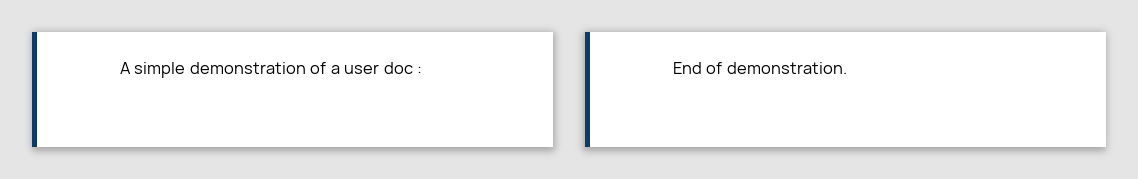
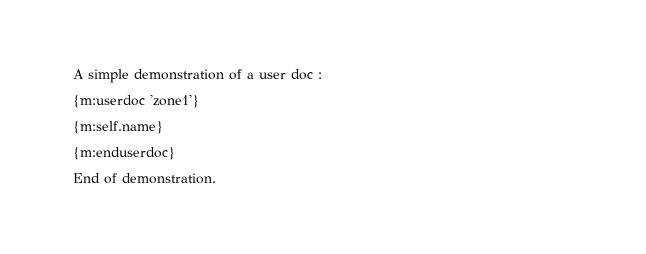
+ {m:userdoc 'zone1'}
+ {m:self.name}
+ {m:enduserdoc}

